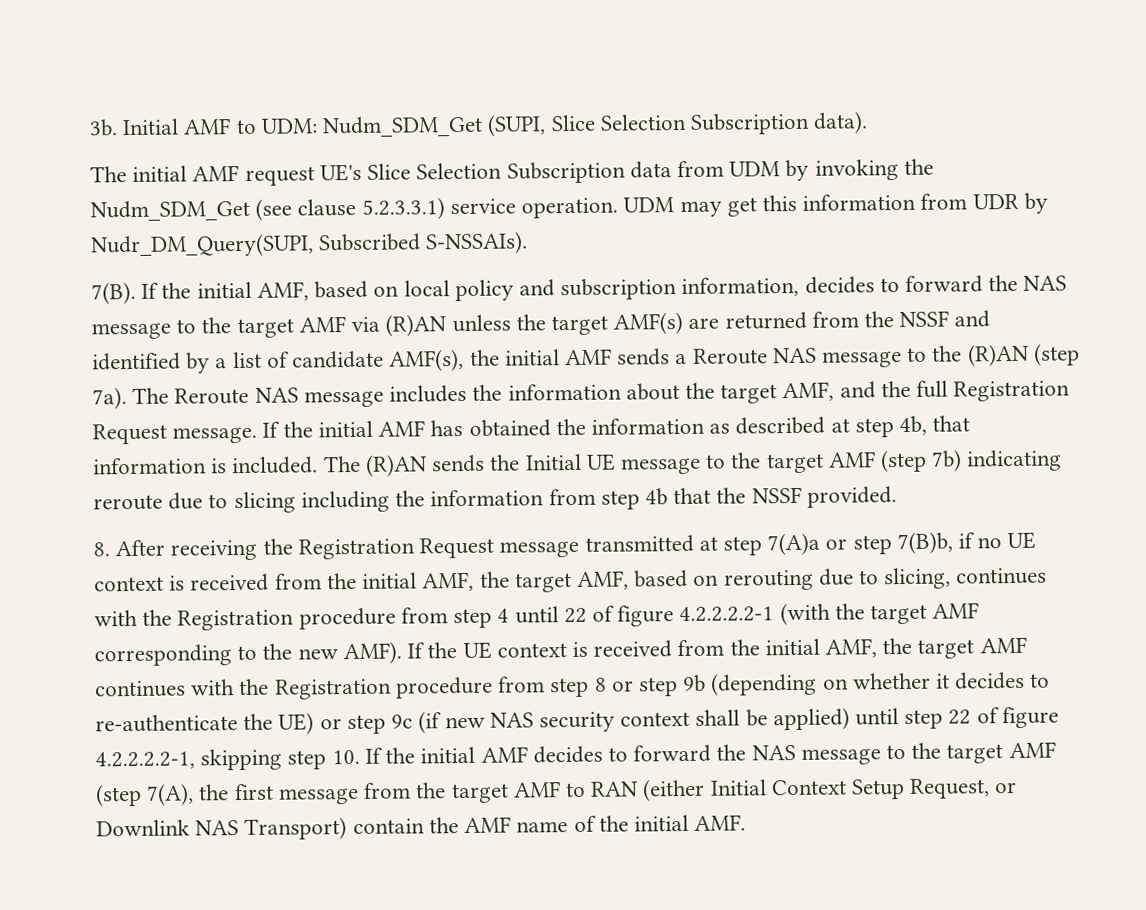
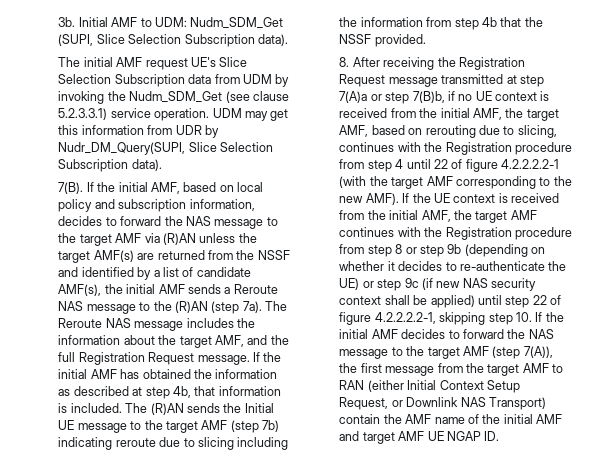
- UDM may get this information from UDR by Nudr_DM_Query(SUPI, Subscribed S-NSSAIs).
+ UDM may get this information from UDR by Nudr_DM_Query(SUPI, Slice Selection Subscription data).
- If the UE context is received from the initial AMF, the target AMF continues with the Registration procedure from step 8 or step 9b (depending on whether it decides to re-authenticate the UE) or step 9c (if new NAS security context shall be applied) until step 22 of figure 4.2.2.2.2-1, skipping step 10. If the initial AMF decides to forward the NAS message to the target AMF (step 7(A), the first message from the target AMF to RAN (either Initial Context Setup Request, or Downlink NAS Transport) contain the AMF name of the initial AMF.
+ If the UE context is received from the initial AMF, the target AMF continues with the Registration procedure from step 8 or step 9b (depending on whether it decides to re-authenticate the UE) or step 9c (if new NAS security context shall be applied) until step 22 of figure 4.2.2.2.2-1, skipping step 10. If the initial AMF decides to forward the NAS message to the target AMF (step 7(A)), the first message from the target AMF to RAN (either Initial Context Setup Request, or Downlink NAS Transport) contain the AMF name of the initial AMF and target AMF UE NGAP ID.

